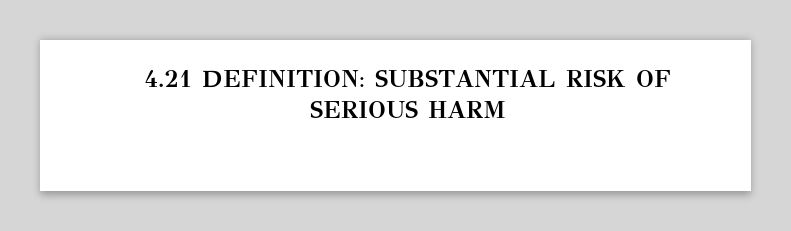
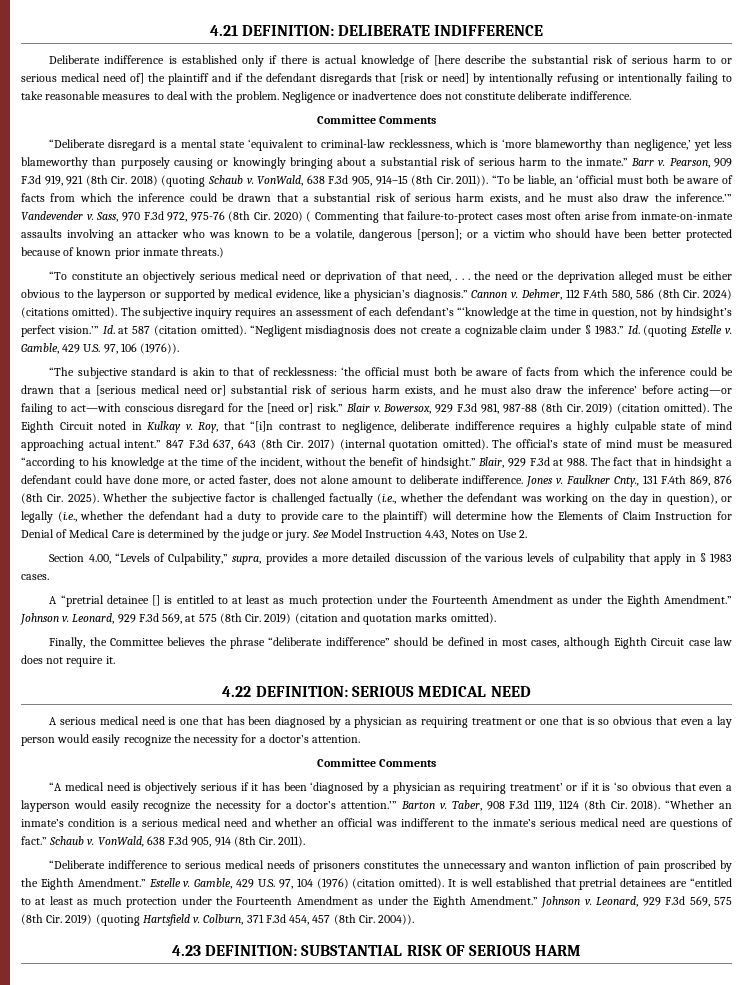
- 4.21 DEFINITION: SUBSTANTIAL RISK OF SERIOUS HARM
+ 4.21 DEFINITION: DELIBERATE INDIFFERENCE
+ Deliberate indifference is established only if there is actual knowledge of [here describe the substantial risk of serious harm to or serious medical need of] the plaintiff and if the defendant disregards that [risk or need] by intentionally refusing or intentionally failing to take reasonable measures to deal with the problem. Negligence or inadvertence does not constitute deliberate indifference.
+ Committee Comments
+ “Deliberate disregard is a mental state ‘equivalent to criminal-law recklessness, which is ‘more blameworthy than negligence,’ yet less blameworthy than purposely causing or knowingly bringing about a substantial risk of serious harm to the inmate.” Barr v. Pearson, 909 F.3d 919, 921 (8th Cir. 2018) (quoting Schaub v. VonWald, 638 F.3d 905, 914–15 (8th Cir. 2011)). “To be liable, an ‘official must both be aware of facts from which the inference could be drawn that a substantial risk of serious harm exists, and he must also draw the inference.’” Vandevender v. Sass, 970 F.3d 972, 975-76 (8th Cir. 2020) ( Commenting that failure-to-protect cases most often arise from inmate-on-inmate assaults involving an attacker who was known to be a volatile, dangerous [person]; or a victim who should have been better protected because of known prior inmate threats.)
+ “To constitute an objectively serious medical need or deprivation of that need, . . . the need or the deprivation alleged must be either obvious to the layperson or supported by medical evidence, like a physician’s diagnosis.” Cannon v. Dehmer, 112 F.4th 580, 586 (8th Cir. 2024) (citations omitted). The subjective inquiry requires an assessment of each defendant’s “‘knowledge at the time in question, not by hindsight’s perfect vision.’” Id. at 587 (citation omitted). “Negligent misdiagnosis does not create a cognizable claim under § 1983.” Id. (quoting Estelle v. Gamble, 429 U.S. 97, 106 (1976)).
+ “The subjective standard is akin to that of recklessness: ‘the official must both be aware of facts from which the inference could be drawn that a [serious medical need or] substantial risk of serious harm exists, and he must also draw the inference’ before acting—or failing to act—with conscious disregard for the [need or] risk.” Blair v. Bowersox, 929 F.3d 981, 987-88 (8th Cir. 2019) (citation omitted). The Eighth Circuit noted in Kulkay v. Roy, that “[i]n contrast to negligence, deliberate indifference requires a highly culpable state of mind approaching actual intent.” 847 F.3d 637, 643 (8th Cir. 2017) (internal quotation omitted). The official’s state of mind must be measured “according to his knowledge at the time of the incident, without the benefit of hindsight.” Blair, 929 F.3d at 988. The fact that in hindsight a defendant could have done more, or acted faster, does not alone amount to deliberate indifference. Jones v. Faulkner Cnty., 131 F.4th 869, 876 (8th Cir. 2025). Whether the subjective factor is challenged factually (i.e., whether the defendant was working on the day in question), or legally (i.e., whether the defendant had a duty to provide care to the plaintiff) will determine how the Elements of Claim Instruction for Denial of Medical Care is determined by the judge or jury. See Model Instruction 4.43, Notes on Use 2.
+ Section 4.00, “Levels of Culpability,” supra, provides a more detailed discussion of the various levels of culpability that apply in § 1983 cases.
+ A “pretrial detainee [] is entitled to at least as much protection under the Fourteenth Amendment as under the Eighth Amendment.” Johnson v. Leonard, 929 F.3d 569, at 575 (8th Cir. 2019) (citation and quotation marks omitted).
+ Finally, the Committee believes the phrase “deliberate indifference” should be defined in most cases, although Eighth Circuit case law does not require it.
+ 4.22 DEFINITION: SERIOUS MEDICAL NEED
+ A serious medical need is one that has been diagnosed by a physician as requiring treatment or one that is so obvious that even a lay person would easily recognize the necessity for a doctor’s attention.
+ Committee Comments
+ “A medical need is objectively serious if it has been ‘diagnosed by a physician as requiring treatment’ or if it is ‘so obvious that even a layperson would easily recognize the necessity for a doctor’s attention.’” Barton v. Taber, 908 F.3d 1119, 1124 (8th Cir. 2018). “Whether an inmate’s condition is a serious medical need and whether an official was indifferent to the inmate’s serious medical need are questions of fact.” Schaub v. VonWald, 638 F.3d 905, 914 (8th Cir. 2011).
+ “Deliberate indifference to serious medical needs of prisoners constitutes the unnecessary and wanton infliction of pain proscribed by the Eighth Amendment.” Estelle v. Gamble, 429 U.S. 97, 104 (1976) (citation omitted). It is well established that pretrial detainees are “entitled to at least as much protection under the Fourteenth Amendment as under the Eighth Amendment.” Johnson v. Leonard, 929 F.3d 569, 575 (8th Cir. 2019) (quoting Hartsfield v. Colburn, 371 F.3d 454, 457 (8th Cir. 2004)).
+ 4.23 DEFINITION: SUBSTANTIAL RISK OF SERIOUS HARM

